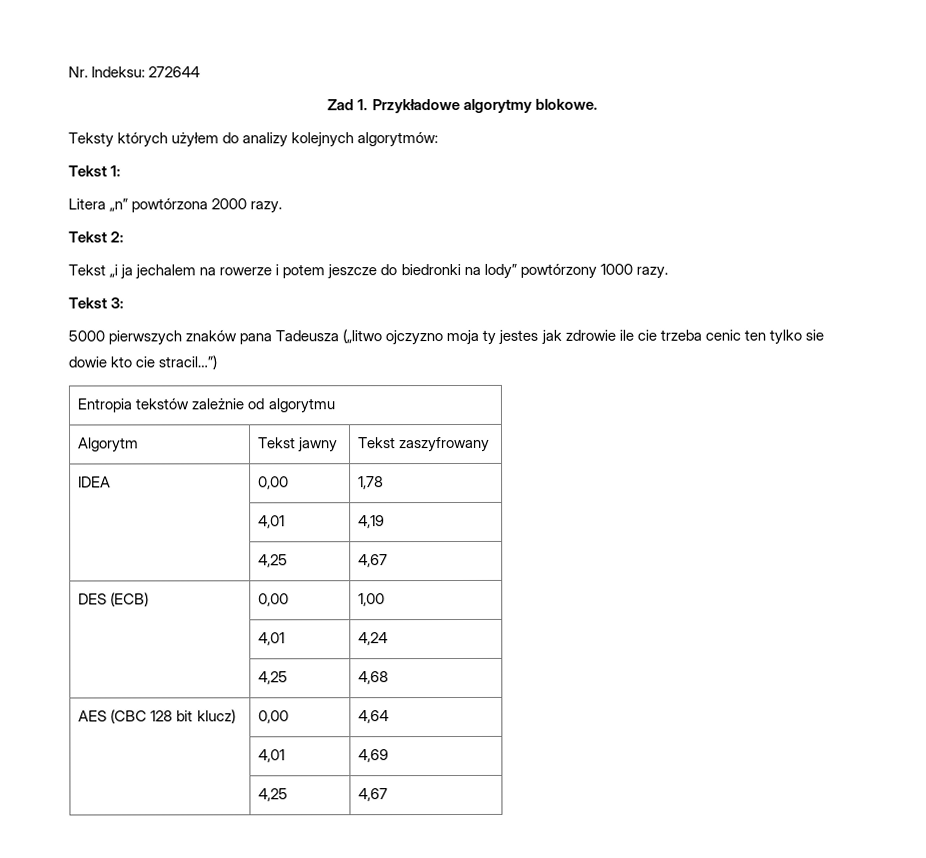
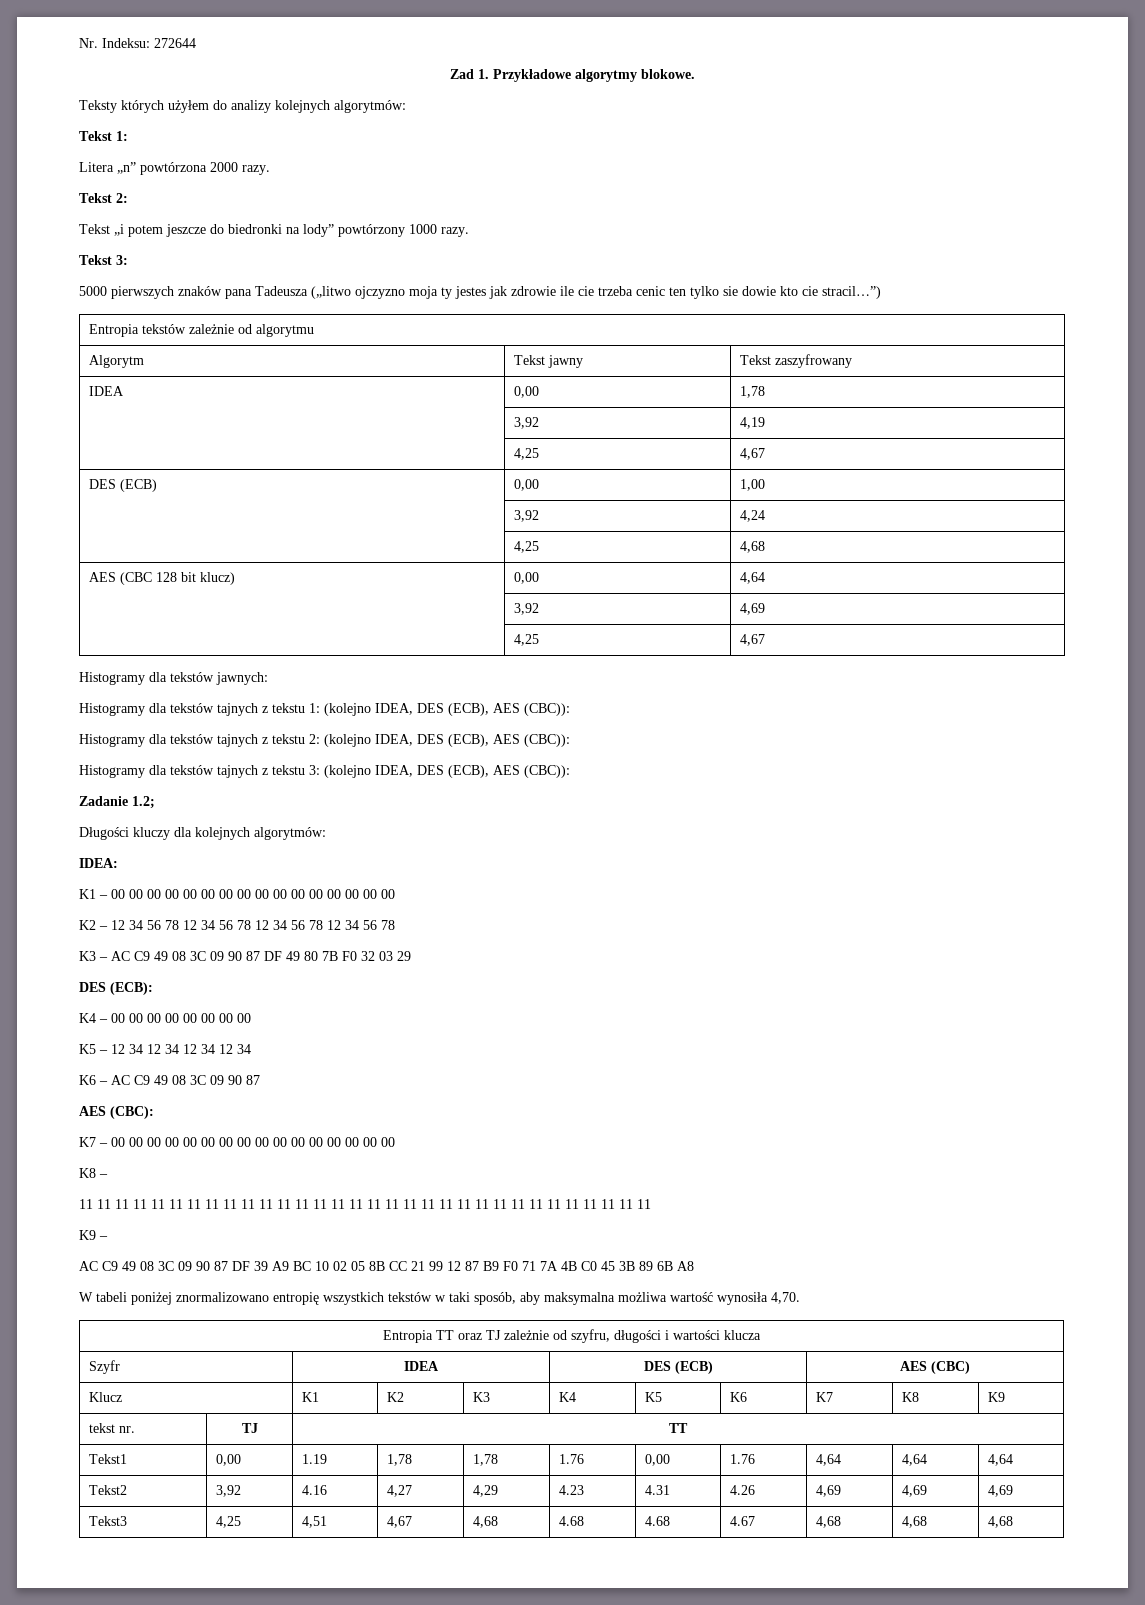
- Tekst „i ja jechalem na rowerze i potem jeszcze do biedronki na lody” powtórzony 1000 razy.
+ Tekst „i potem jeszcze do biedronki na lody” powtórzony 1000 razy.
- | 4,01 | 4,19
+ | 3,92 | 4,19
- | 4,01 | 4,24
+ | 3,92 | 4,24
- | 4,01 | 4,69
+ | 3,92 | 4,69
+ Histogramy dla tekstów jawnych:
+ Histogramy dla tekstów tajnych z tekstu 1: (kolejno IDEA, DES (ECB), AES (CBC)):
+ Histogramy dla tekstów tajnych z tekstu 2: (kolejno IDEA, DES (ECB), AES (CBC)):
+ Histogramy dla tekstów tajnych z tekstu 3: (kolejno IDEA, DES (ECB), AES (CBC)):
+ Zadanie 1.2;
+ Długości kluczy dla kolejnych algorytmów:
+ IDEA:
+ K1 – 00 00 00 00 00 00 00 00 00 00 00 00 00 00 00 00
+ K2 – 12 34 56 78 12 34 56 78 12 34 56 78 12 34 56 78
+ K3 – AC C9 49 08 3C 09 90 87 DF 49 80 7B F0 32 03 29
+ DES (ECB):
+ K4 – 00 00 00 00 00 00 00 00
+ K5 – 12 34 12 34 12 34 12 34
+ K6 – AC C9 49 08 3C 09 90 87
+ AES (CBC):
+ K7 – 00 00 00 00 00 00 00 00 00 00 00 00 00 00 00 00
+ K8 –
+ 11 11 11 11 11 11 11 11 11 11 11 11 11 11 11 11 11 11 11 11 11 11 11 11 11 11 11 11 11 11 11 11
+ K9 –
+ AC C9 49 08 3C 09 90 87 DF 39 A9 BC 10 02 05 8B CC 21 99 12 87 B9 F0 71 7A 4B C0 45 3B 89 6B A8
+ W tabeli poniżej znormalizowano entropię wszystkich tekstów w taki sposób, aby maksymalna możliwa wartość wynosiła 4,70.
+ Entropia TT oraz TJ zależnie od szyfru, długości i wartości klucza
+ Szyfr | IDEA | DES (ECB) | AES (CBC)
+ Klucz | K1 | K2 | K3 | K4 | K5 | K6 | K7 | K8 | K9
+ tekst nr. | TJ | TT
+ Tekst1 | 0,00 | 1.19 | 1,78 | 1,78 | 1.76 | 0,00 | 1.76 | 4,64 | 4,64 | 4,64
+ Tekst2 | 3,92 | 4.16 | 4,27 | 4,29 | 4.23 | 4.31 | 4.26 | 4,69 | 4,69 | 4,69
+ Tekst3 | 4,25 | 4,51 | 4,67 | 4,68 | 4.68 | 4.68 | 4.67 | 4,68 | 4,68 | 4,68

